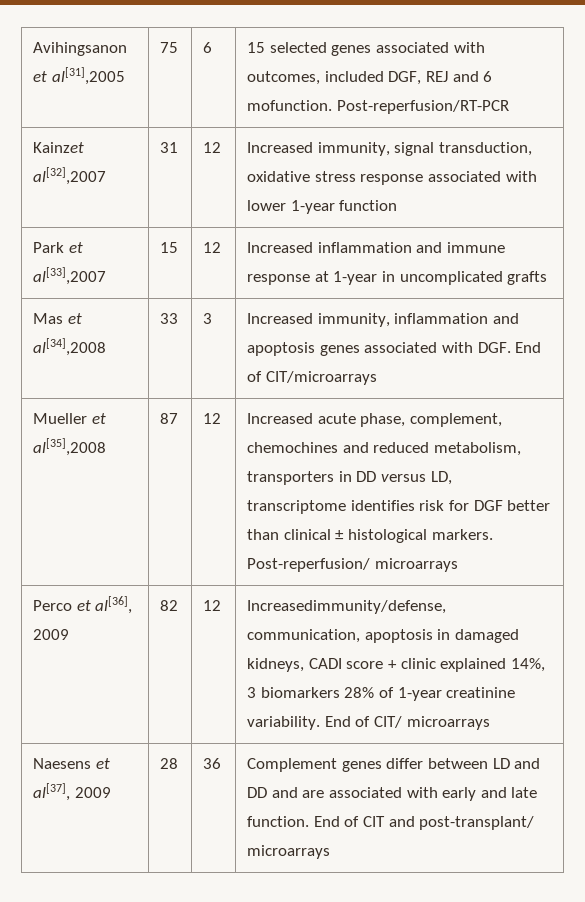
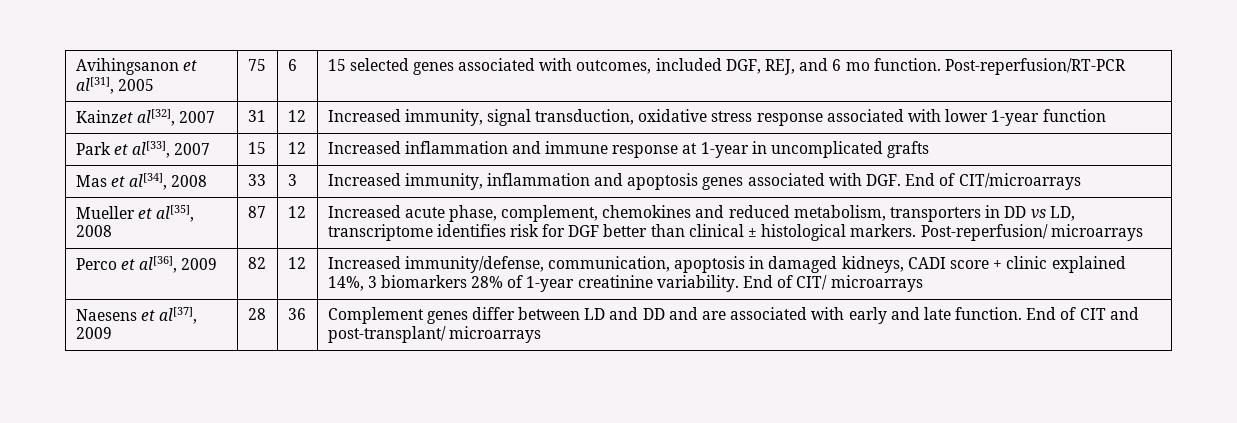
- Avihingsanon et al[31],2005 | 75 | 6 | 15 selected genes associated with outcomes, included DGF, REJ and 6 mofunction. Post-reperfusion/RT-PCR
+ Avihingsanon et al[31], 2005 | 75 | 6 | 15 selected genes associated with outcomes, included DGF, REJ, and 6 mo function. Post-reperfusion/RT-PCR
- Kainzet al[32],2007 | 31 | 12 | Increased immunity, signal transduction, oxidative stress response associated with lower 1-year function
+ Kainzet al[32], 2007 | 31 | 12 | Increased immunity, signal transduction, oxidative stress response associated with lower 1-year function
- Park et al[33],2007 | 15 | 12 | Increased inflammation and immune response at 1-year in uncomplicated grafts
+ Park et al[33], 2007 | 15 | 12 | Increased inflammation and immune response at 1-year in uncomplicated grafts
- Mas et al[34],2008 | 33 | 3 | Increased immunity, inflammation and apoptosis genes associated with DGF. End of CIT/microarrays
+ Mas et al[34], 2008 | 33 | 3 | Increased immunity, inflammation and apoptosis genes associated with DGF. End of CIT/microarrays
- Mueller et al[35],2008 | 87 | 12 | Increased acute phase, complement, chemochines and reduced metabolism, transporters in DD versus LD, transcriptome identifies risk for DGF better than clinical ± histological markers. Post-reperfusion/ microarrays
+ Mueller et al[35], 2008 | 87 | 12 | Increased acute phase, complement, chemokines and reduced metabolism, transporters in DD vs LD, transcriptome identifies risk for DGF better than clinical ± histological markers. Post-reperfusion/ microarrays
- Perco et al[36], 2009 | 82 | 12 | Increasedimmunity/defense, communication, apoptosis in damaged kidneys, CADI score + clinic explained 14%, 3 biomarkers 28% of 1-year creatinine variability. End of CIT/ microarrays
+ Perco et al[36], 2009 | 82 | 12 | Increased immunity/defense, communication, apoptosis in damaged kidneys, CADI score + clinic explained 14%, 3 biomarkers 28% of 1-year creatinine variability. End of CIT/ microarrays

